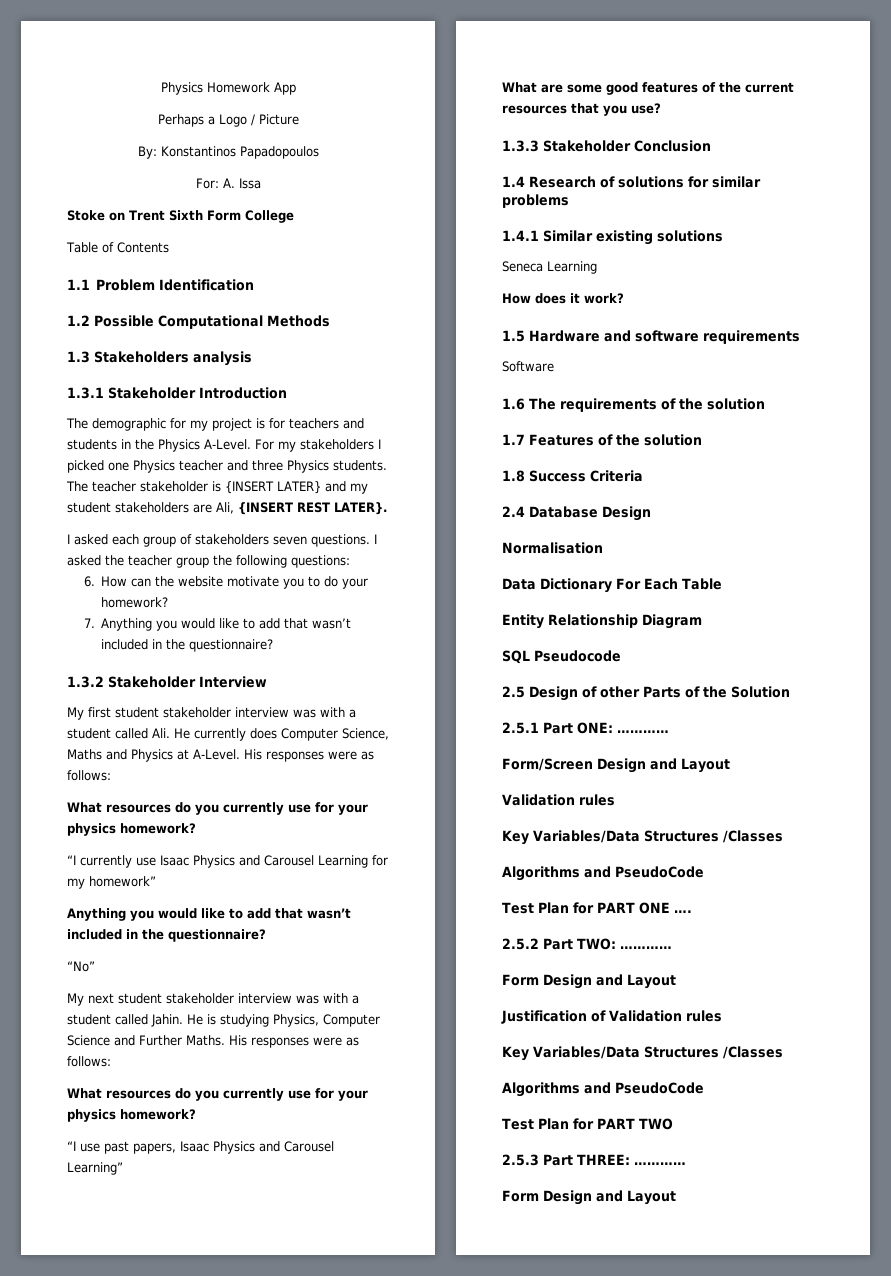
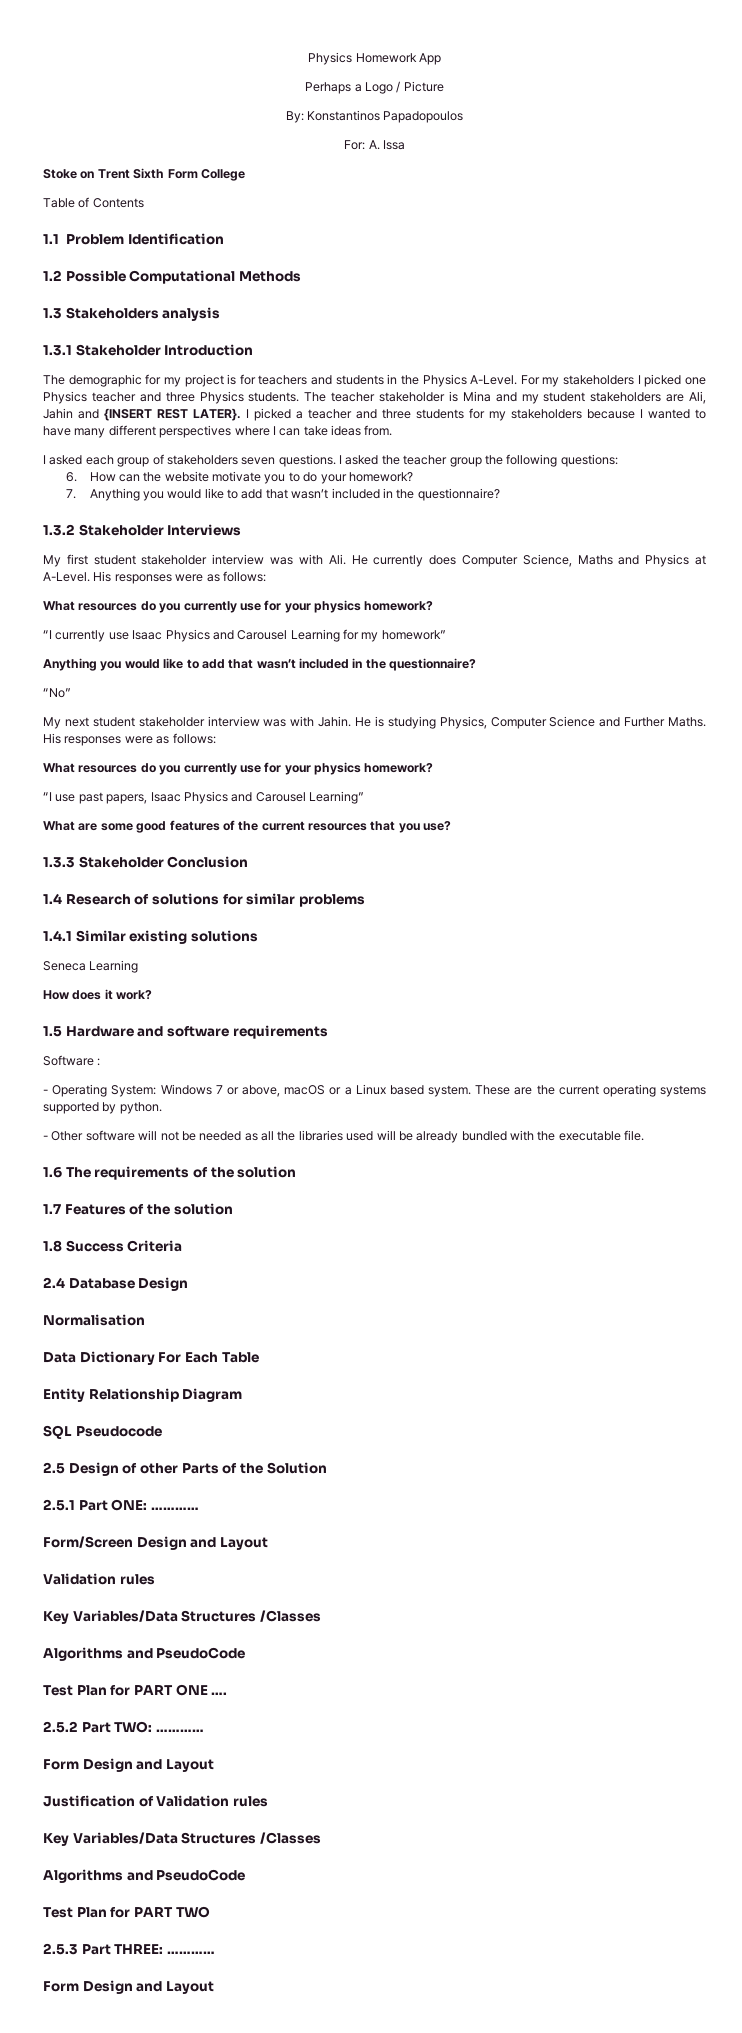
- The teacher stakeholder is {INSERT LATER} and my student stakeholders are Ali, {INSERT REST LATER}.
+ The teacher stakeholder is Mina and my student stakeholders are Ali, Jahin and {INSERT REST LATER}. I picked a teacher and three students for my stakeholders because I wanted to have many different perspectives where I can take ideas from.
- 1.3.2 Stakeholder Interview
+ 1.3.2 Stakeholder Interviews
- My first student stakeholder interview was with a student called Ali. He currently does Computer Science, Maths and Physics at A-Level.
+ My first student stakeholder interview was with Ali. He currently does Computer Science, Maths and Physics at A-Level.
- My next student stakeholder interview was with a student called Jahin.
+ My next student stakeholder interview was with Jahin.
- Software
+ Software :
+ - Operating System: Windows 7 or above, macOS or a Linux based system. These are the current operating systems supported by python.
+ - Other software will not be needed as all the libraries used will be already bundled with the executable file.

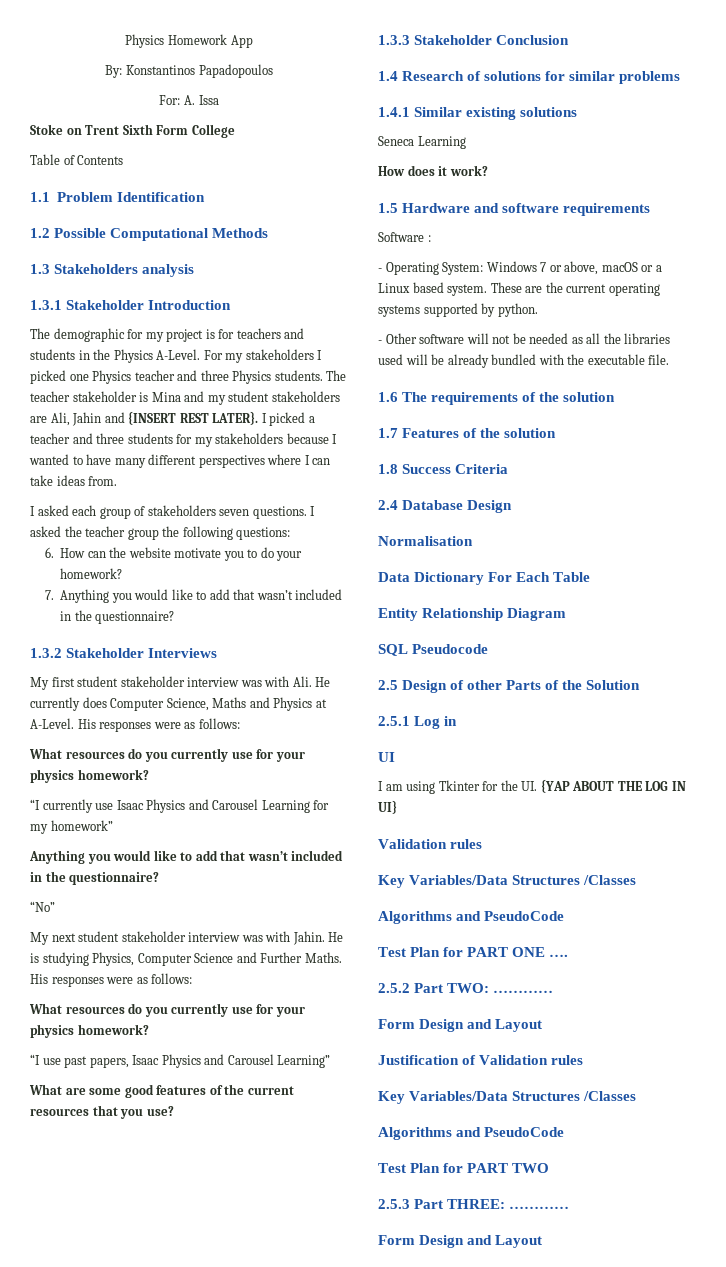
- Perhaps a Logo / Picture
- 2.5.1 Part ONE: …………
- Form/Screen Design and Layout
+ 2.5.1 Log in
+ UI
+ I am using Tkinter for the UI. {YAP ABOUT THE LOG IN UI}

